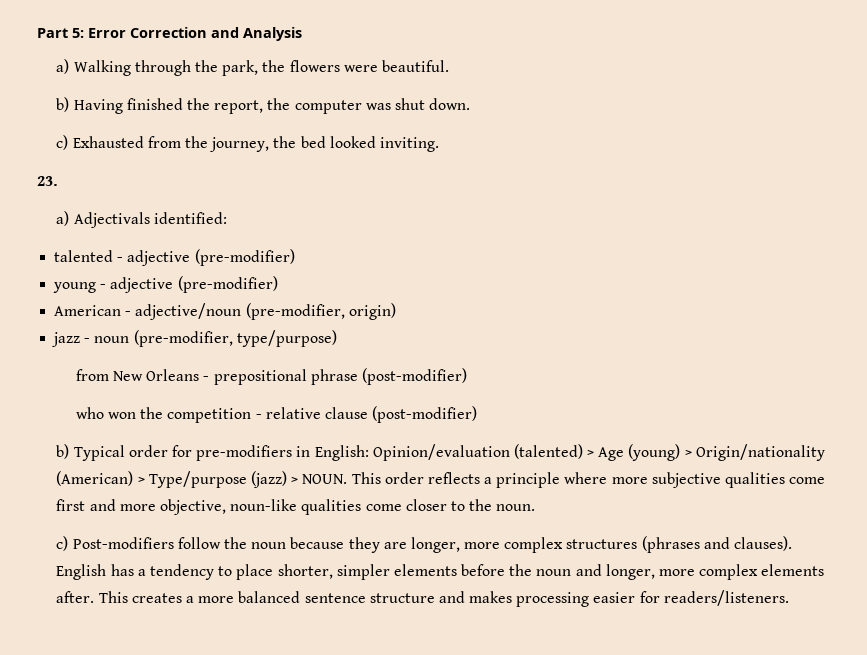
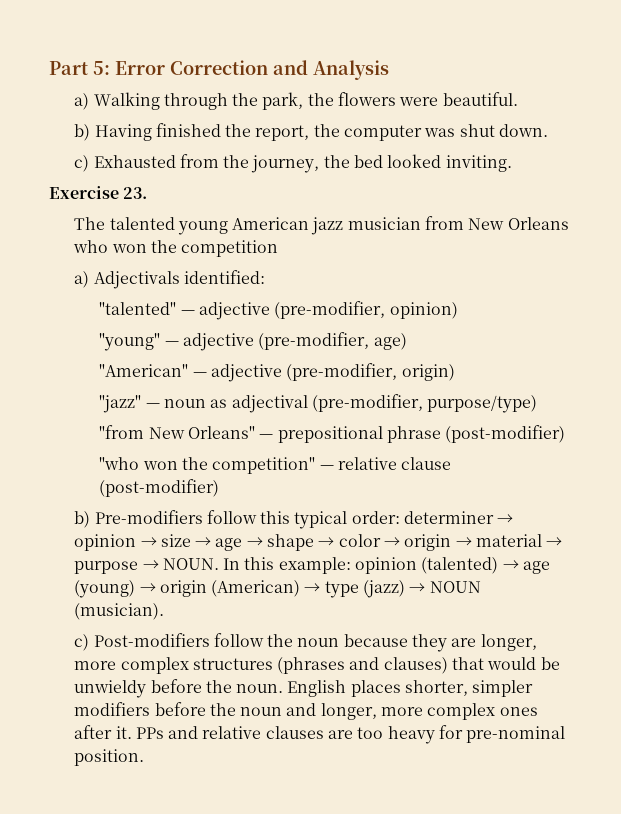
- 23.
+ Exercise 23.
+ The talented young American jazz musician from New Orleans who won the competition
  a) Adjectivals identified:
- talented - adjective (pre-modifier)
- young - adjective (pre-modifier)
- American - adjective/noun (pre-modifier, origin)
- jazz - noun (pre-modifier, type/purpose)
- from New Orleans - prepositional phrase (post-modifier)
+ "talented" — adjective (pre-modifier, opinion)
+ "young" — adjective (pre-modifier, age)
+ "American" — adjective (pre-modifier, origin)
+ "jazz" — noun as adjectival (pre-modifier, purpose/type)
+ "from New Orleans" — prepositional phrase (post-modifier)
- who won the competition - relative clause (post-modifier)
+ "who won the competition" — relative clause (post-modifier)
- b) Typical order for pre-modifiers in English: Opinion/evaluation (talented) > Age (young) > Origin/nationality (American) > Type/purpose (jazz) > NOUN. This order reflects a principle where more subjective qualities come first and more objective, noun-like qualities come closer to the noun.
+ b) Pre-modifiers follow this typical order: determiner → opinion → size → age → shape → color → origin → material → purpose → NOUN. In this example: opinion (talented) → age (young) → origin (American) → type (jazz) → NOUN (musician).
- c) Post-modifiers follow the noun because they are longer, more complex structures (phrases and clauses). English has a tendency to place shorter, simpler elements before the noun and longer, more complex elements after. This creates a more balanced sentence structure and makes processing easier for readers/listeners.
+ c) Post-modifiers follow the noun because they are longer, more complex structures (phrases and clauses) that would be unwieldy before the noun. English places shorter, simpler modifiers before the noun and longer, more complex ones after it. PPs and relative clauses are too heavy for pre-nominal position.

